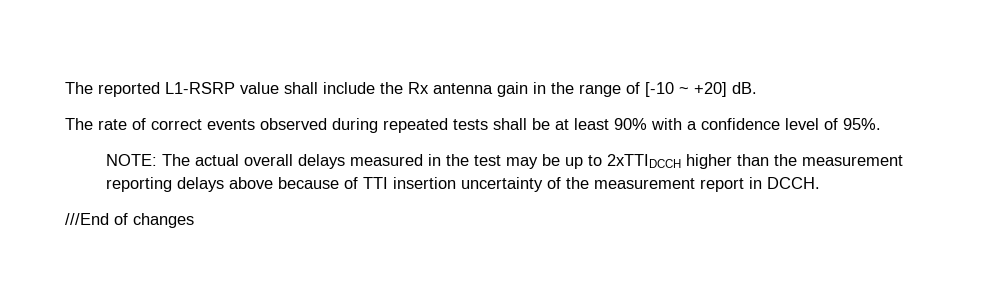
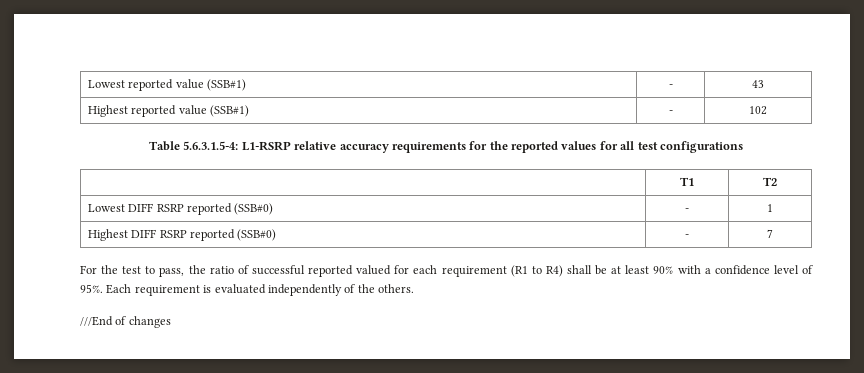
- The reported L1-RSRP value shall include the Rx antenna gain in the range of [-10 ~ +20] dB.
- The rate of correct events observed during repeated tests shall be at least 90% with a confidence level of 95%.
- NOTE: The actual overall delays measured in the test may be up to 2xTTIDCCH higher than the measurement reporting delays above because of TTI insertion uncertainty of the measurement report in DCCH.
+ Lowest reported value (SSB#1) | - | 43
+ Highest reported value (SSB#1) | - | 102
+ Table 5.6.3.1.5-4: L1-RSRP relative accuracy requirements for the reported values for all test configurations
+ | T1 | T2
+ Lowest DIFF RSRP reported (SSB#0) | - | 1
+ Highest DIFF RSRP reported (SSB#0) | - | 7
+ For the test to pass, the ratio of successful reported valued for each requirement (R1 to R4) shall be at least 90% with a confidence level of 95%. Each requirement is evaluated independently of the others.

